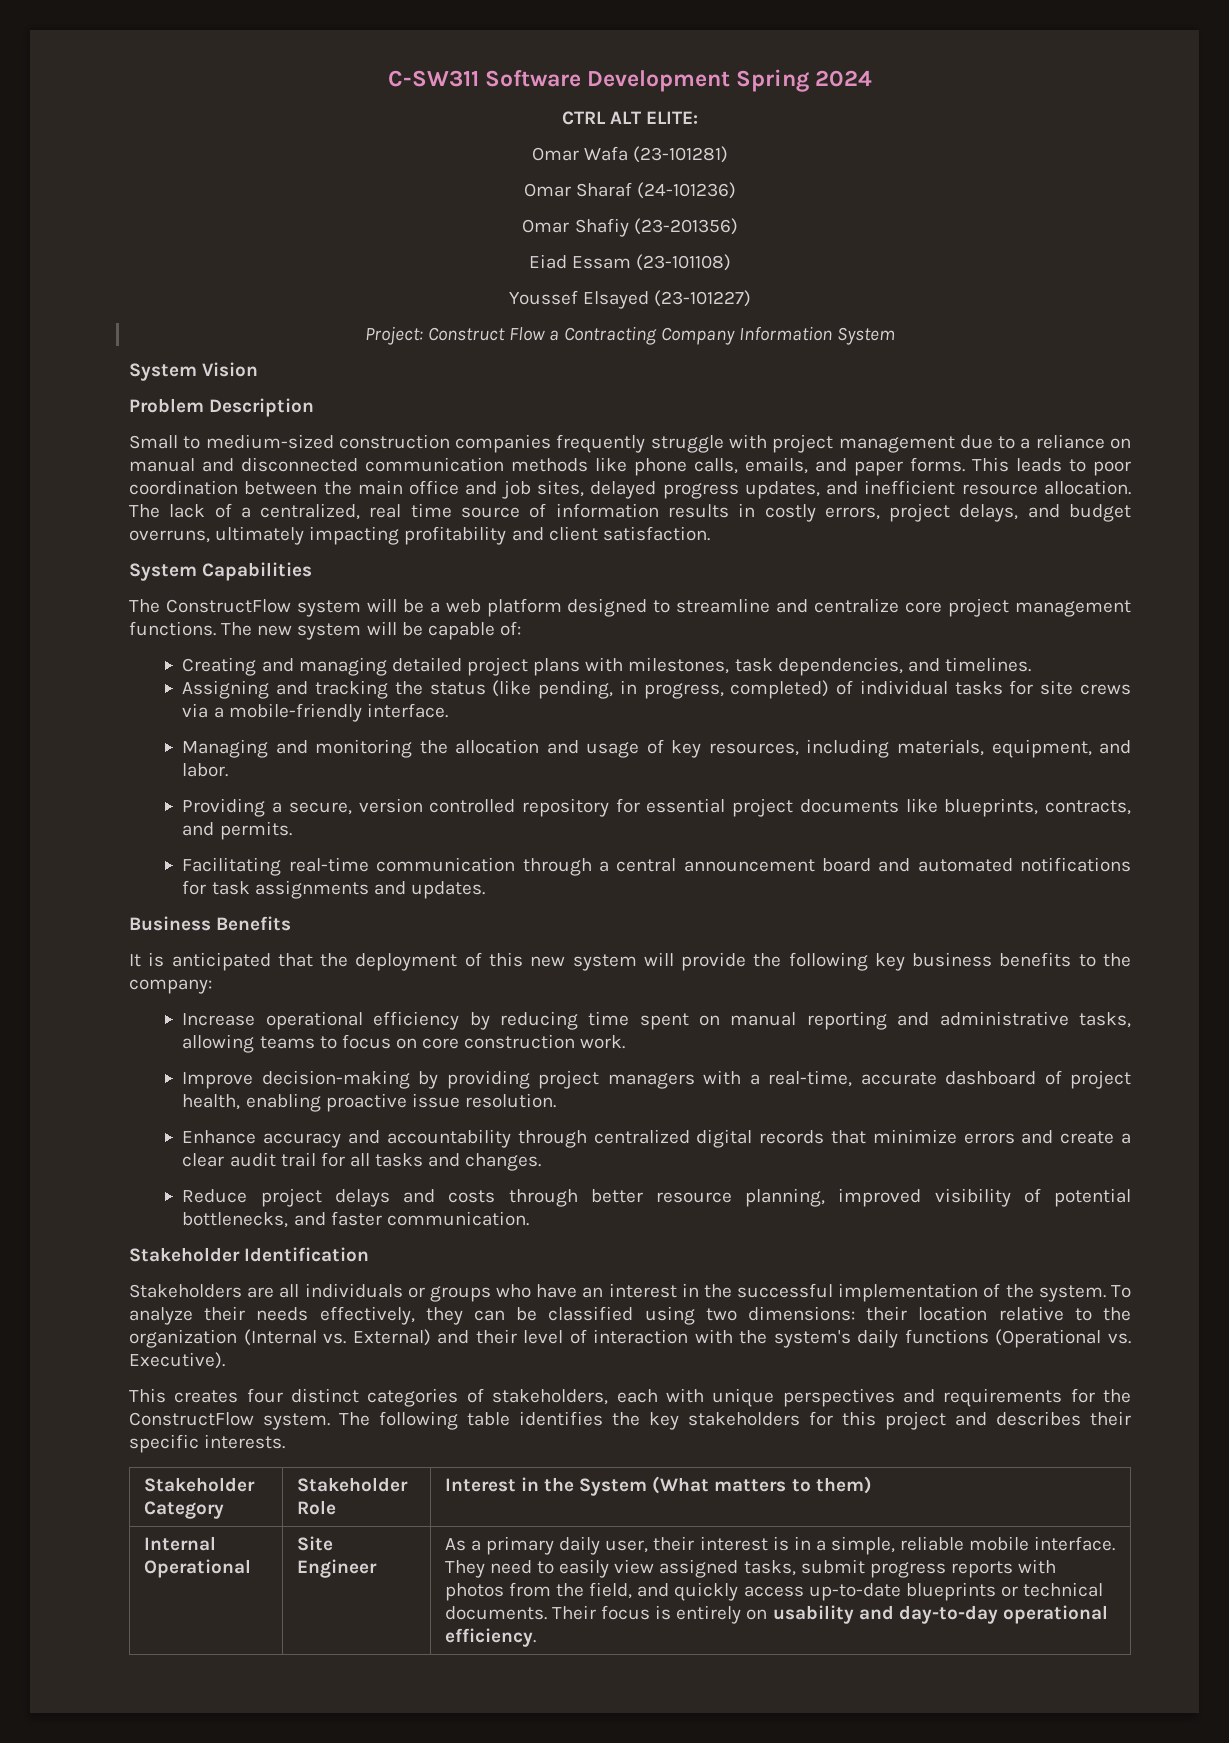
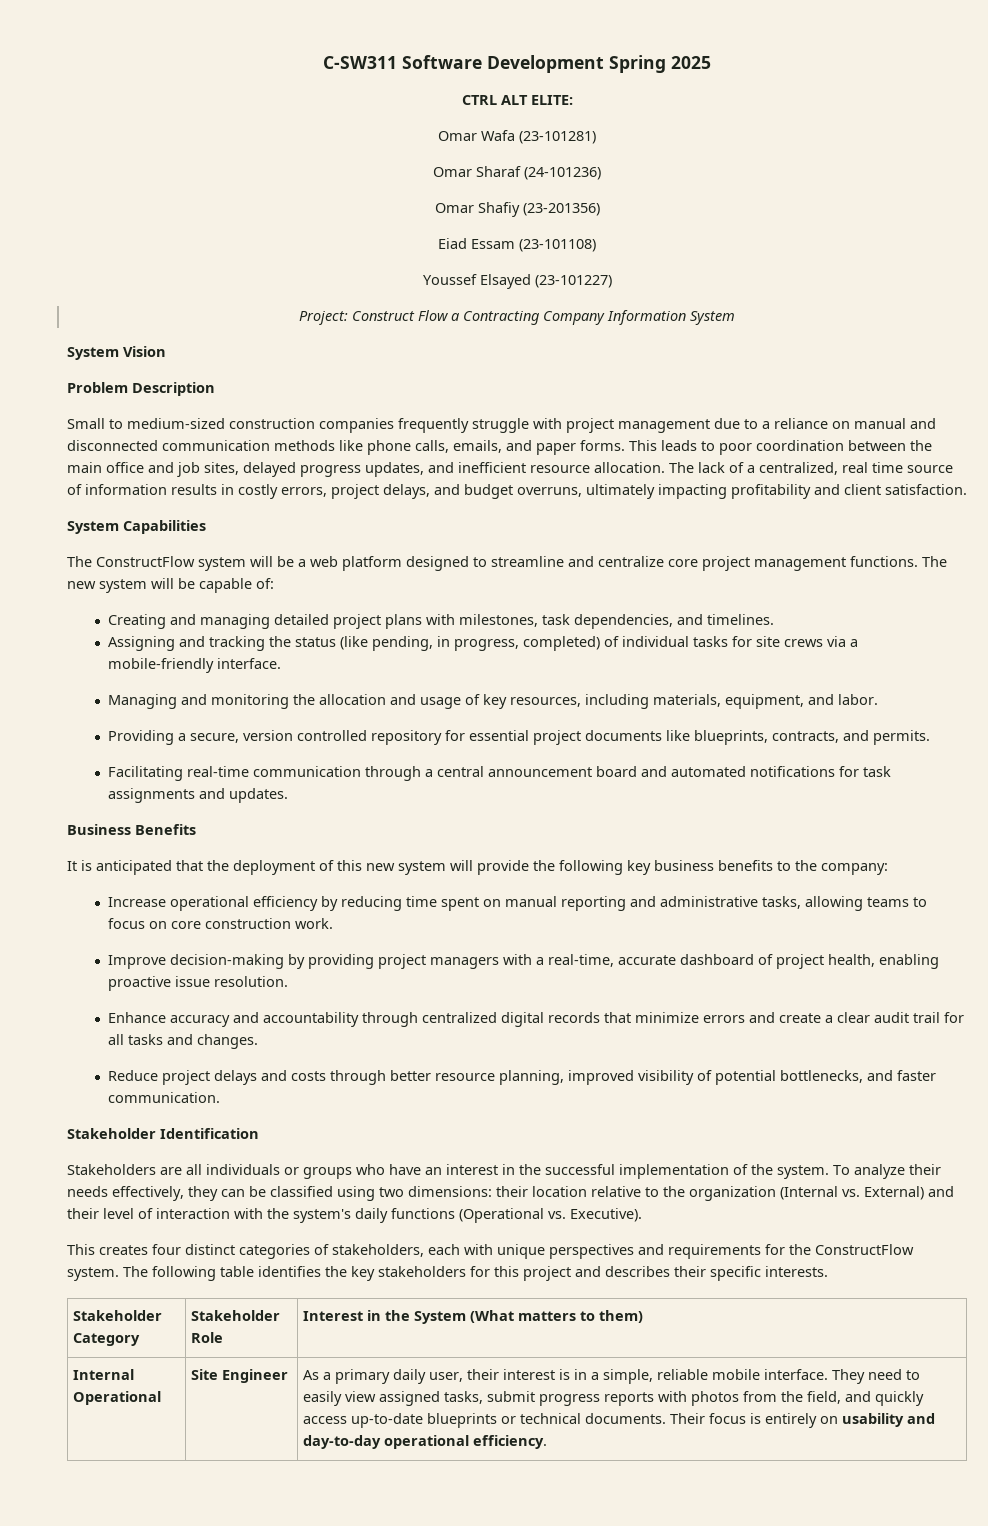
- C-SW311 Software Development Spring 2024
+ C-SW311 Software Development Spring 2025

